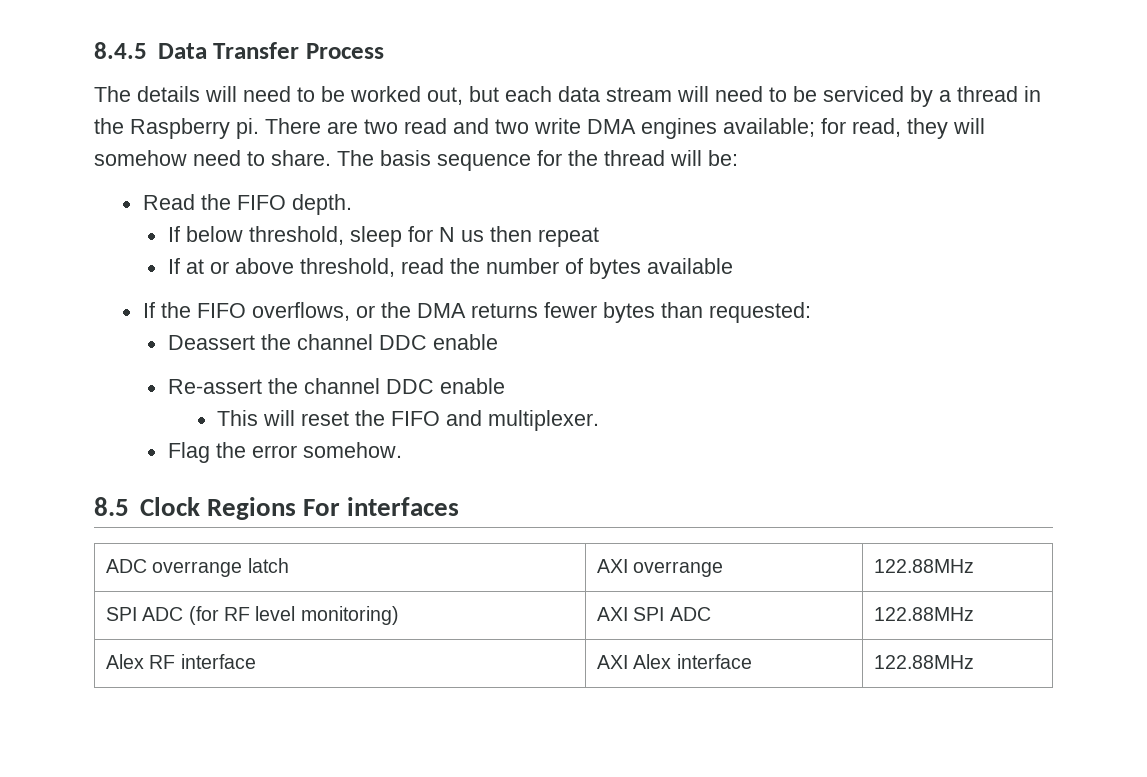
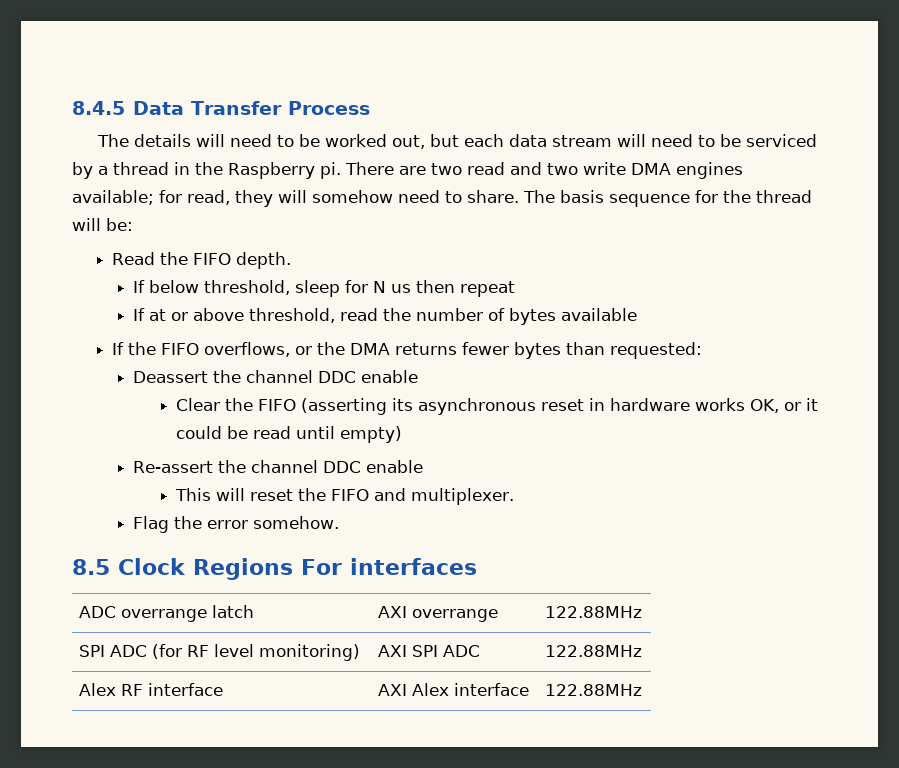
+ Clear the FIFO (asserting its asynchronous reset in hardware works OK, or it could be read until empty)

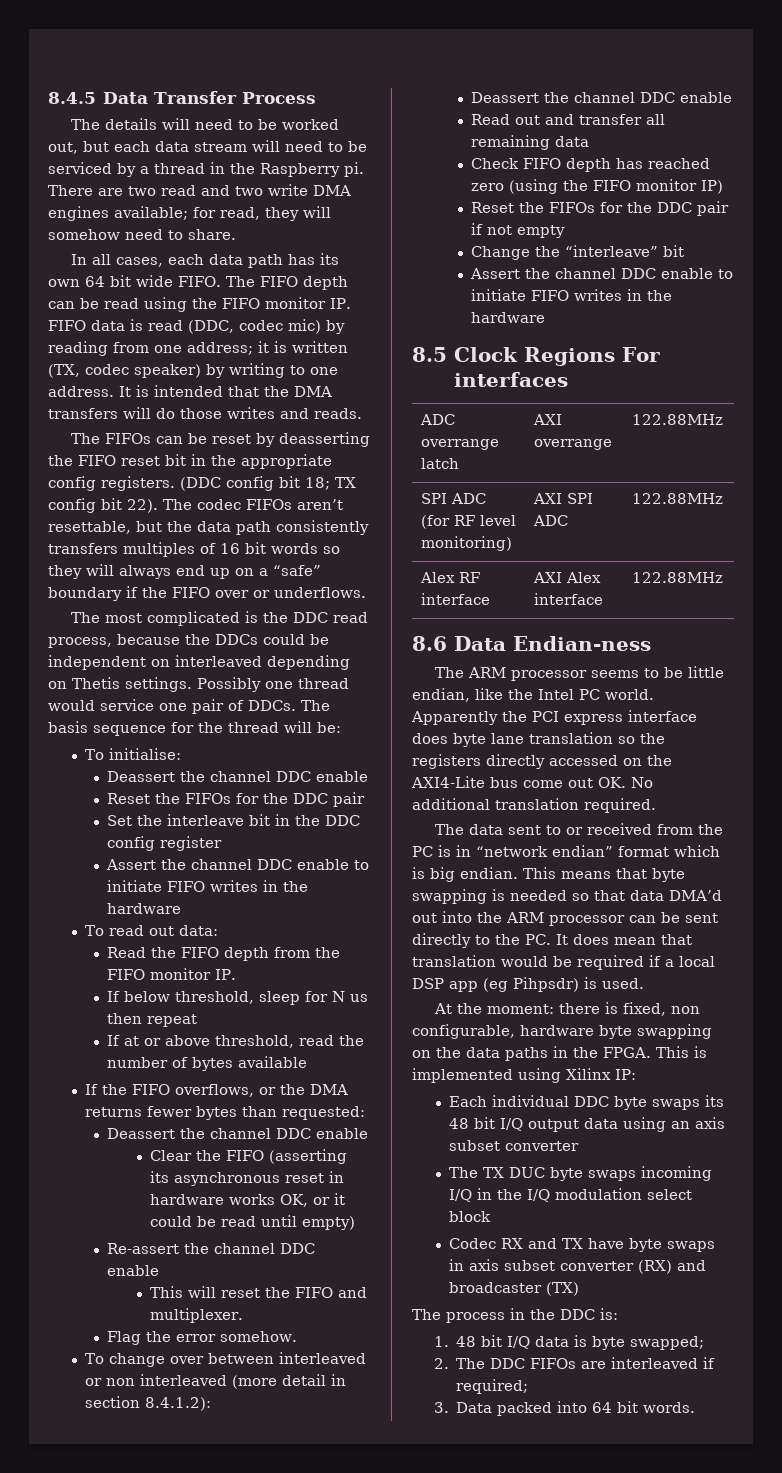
- There are two read and two write DMA engines available; for read, they will somehow need to share. The basis sequence for the thread will be:
+ There are two read and two write DMA engines available; for read, they will somehow need to share.
+ In all cases, each data path has its own 64 bit wide FIFO. The FIFO depth can be read using the FIFO monitor IP. FIFO data is read (DDC, codec mic) by reading from one address; it is written (TX, codec speaker) by writing to one address. It is intended that the DMA transfers will do those writes and reads.
+ The FIFOs can be reset by deasserting the FIFO reset bit in the appropriate config registers. (DDC config bit 18; TX config bit 22). The codec FIFOs aren’t resettable, but the data path consistently transfers multiples of 16 bit words so they will always end up on a “safe” boundary if the FIFO over or underflows.
+ The most complicated is the DDC read process, because the DDCs could be independent on interleaved depending on Thetis settings. Possibly one thread would service one pair of DDCs. The basis sequence for the thread will be:
- Read the FIFO depth.
+ To initialise:
+ Deassert the channel DDC enable
+ Reset the FIFOs for the DDC pair
+ Set the interleave bit in the DDC config register
+ Assert the channel DDC enable to initiate FIFO writes in the hardware
+ To read out data:
+ Read the FIFO depth from the FIFO monitor IP.
+ To change over between interleaved or non interleaved (more detail in section 8.4.1.2):
+ Deassert the channel DDC enable
+ Read out and transfer all remaining data
+ Check FIFO depth has reached zero (using the FIFO monitor IP)
+ Reset the FIFOs for the DDC pair if not empty
+ Change the “interleave” bit
+ Assert the channel DDC enable to initiate FIFO writes in the hardware
+ 8.6 Data Endian-ness
+ The ARM processor seems to be little endian, like the Intel PC world. Apparently the PCI express interface does byte lane translation so the registers directly accessed on the AXI4-Lite bus come out OK. No additional translation required.
+ The data sent to or received from the PC is in “network endian” format which is big endian. This means that byte swapping is needed so that data DMA’d out into the ARM processor can be sent directly to the PC. It does mean that translation would be required if a local DSP app (eg Pihpsdr) is used.
+ At the moment: there is fixed, non configurable, hardware byte swapping on the data paths in the FPGA. This is implemented using Xilinx IP:
+ Each individual DDC byte swaps its 48 bit I/Q output data using an axis subset converter
+ The TX DUC byte swaps incoming I/Q in the I/Q modulation select block
+ Codec RX and TX have byte swaps in axis subset converter (RX) and broadcaster (TX)
+ The process in the DDC is:
+ 1. 48 bit I/Q data is byte swapped;
+ 2. The DDC FIFOs are interleaved if required;
+ 3. Data packed into 64 bit words.

